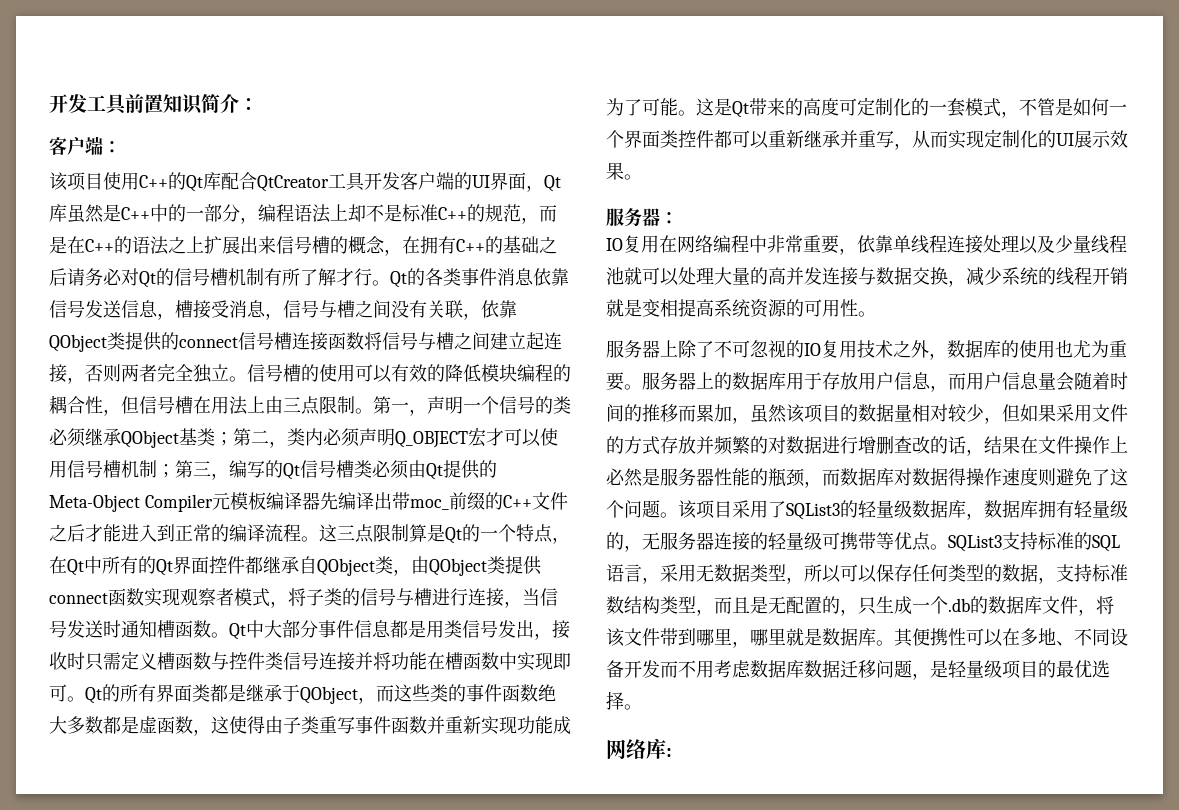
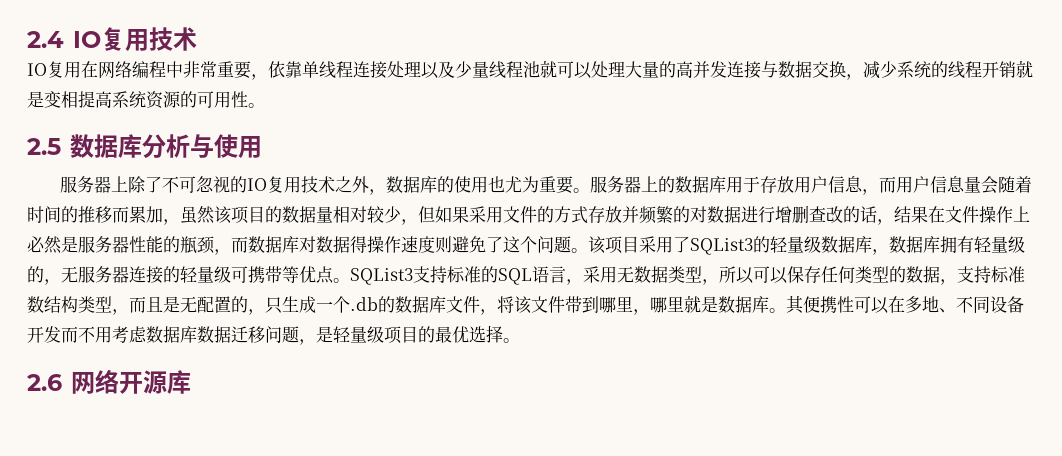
- 开发工具前置知识简介：
- 客户端：
- 该项目使用C++的Qt库配合QtCreator工具开发客户端的UI界面，Qt库虽然是C++中的一部分，编程语法上却不是标准C++的规范，而是在C++的语法之上扩展出来信号槽的概念，在拥有C++的基础之后请务必对Qt的信号槽机制有所了解才行。Qt的各类事件消息依靠信号发送信息，槽接受消息，信号与槽之间没有关联，依靠QObject类提供的connect信号槽连接函数将信号与槽之间建立起连接，否则两者完全独立。信号槽的使用可以有效的降低模块编程的耦合性，但信号槽在用法上由三点限制。第一，声明一个信号的类必须继承QObject基类；第二，类内必须声明Q_OBJECT宏才可以使用信号槽机制；第三，编写的Qt信号槽类必须由Qt提供的Meta-Object Compiler元模板编译器先编译出带moc_前缀的C++文件之后才能进入到正常的编译流程。这三点限制算是Qt的一个特点，在Qt中所有的Qt界面控件都继承自QObject类，由QObject类提供connect函数实现观察者模式，将子类的信号与槽进行连接，当信号发送时通知槽函数。Qt中大部分事件信息都是用类信号发出，接收时只需定义槽函数与控件类信号连接并将功能在槽函数中实现即可。Qt的所有界面类都是继承于QObject，而这些类的事件函数绝大多数都是虚函数，这使得由子类重写事件函数并重新实现功能成为了可能。这是Qt带来的高度可定制化的一套模式，不管是如何一个界面类控件都可以重新继承并重写，从而实现定制化的UI展示效果。
- 服务器：
+ 2.4 IO复用技术
+ 2.5数据库分析与使用
- 网络库:
+ 2.6网络开源库

